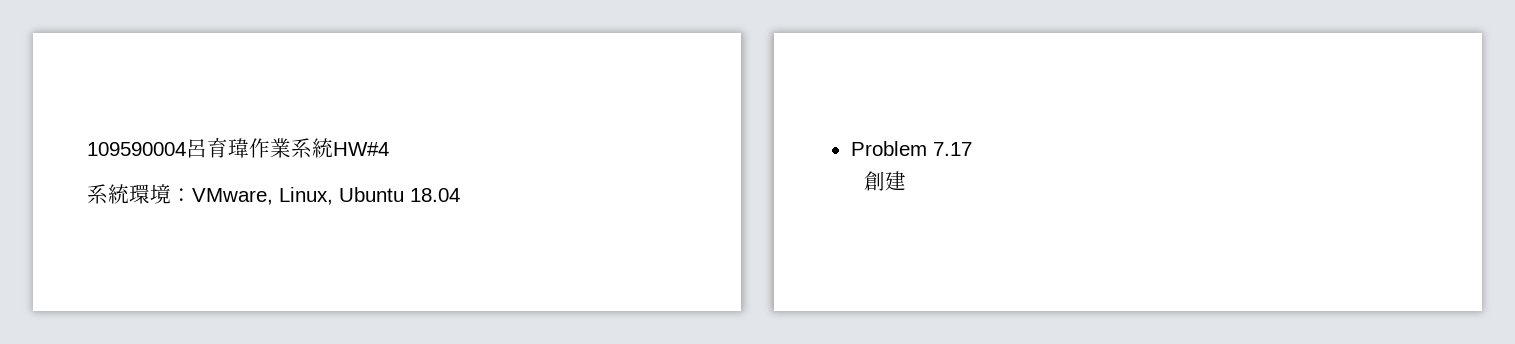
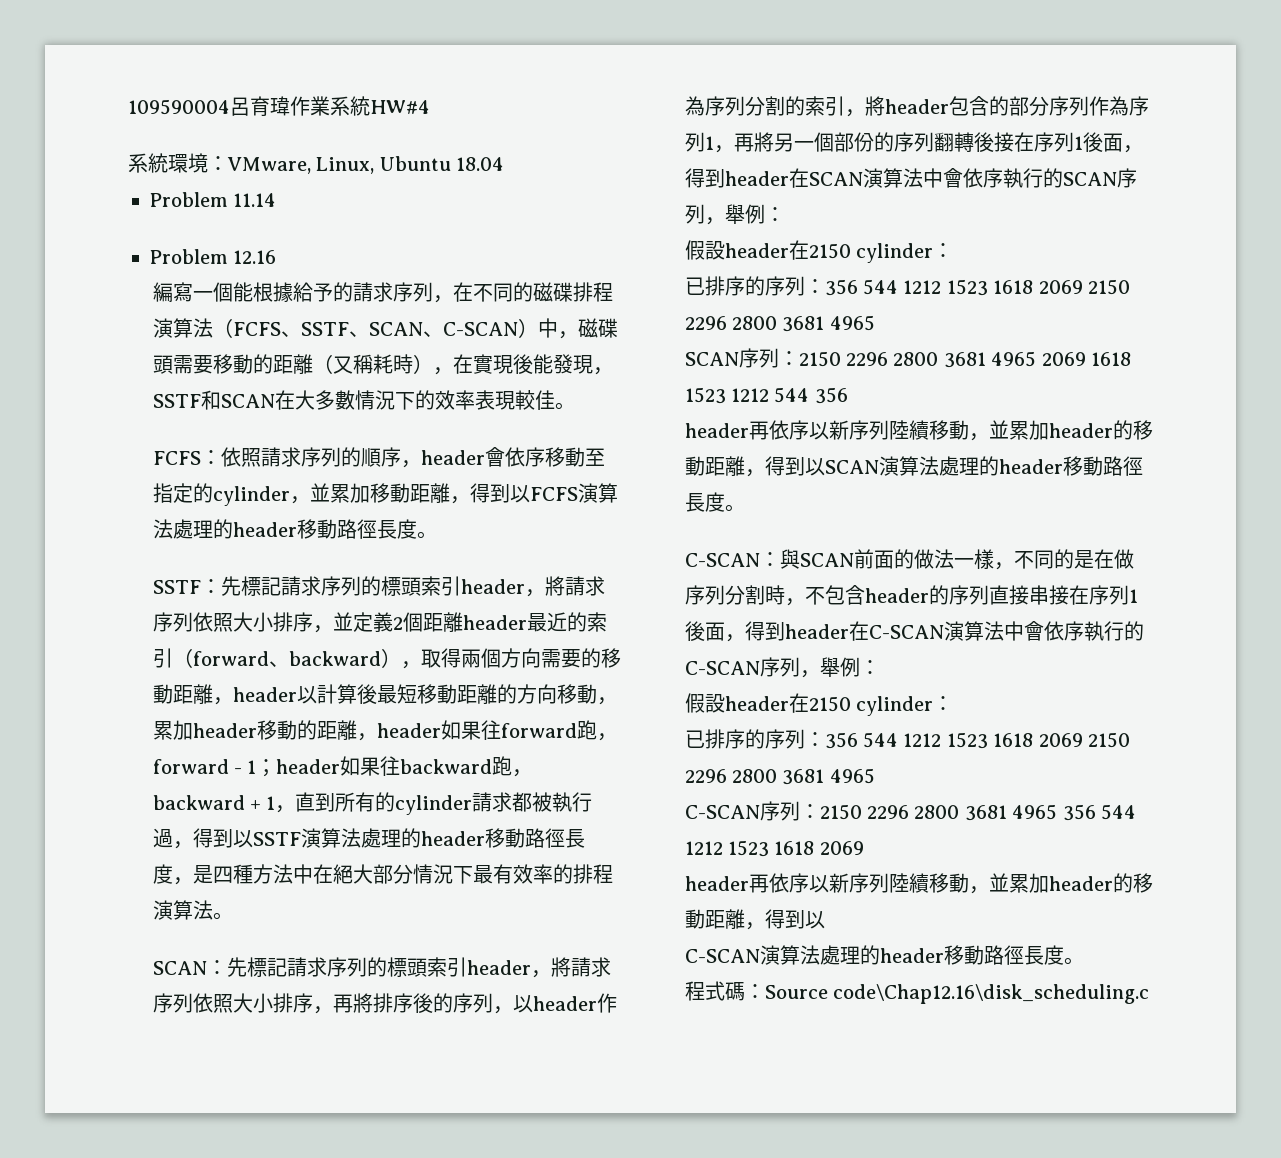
- Problem 7.17
- 創建
+ Problem 11.14
+ Problem 12.16
+ 編寫一個能根據給予的請求序列，在不同的磁碟排程演算法（FCFS、SSTF、SCAN、C-SCAN）中，磁碟頭需要移動的距離（又稱耗時），在實現後能發現，SSTF和SCAN在大多數情況下的效率表現較佳。
+ FCFS：依照請求序列的順序，header會依序移動至指定的cylinder，並累加移動距離，得到以FCFS演算法處理的header移動路徑長度。
+ SSTF：先標記請求序列的標頭索引header，將請求序列依照大小排序，並定義2個距離header最近的索引（forward、backward），取得兩個方向需要的移動距離，header以計算後最短移動距離的方向移動，累加header移動的距離，header如果往forward跑，forward - 1；header如果往backward跑，backward + 1，直到所有的cylinder請求都被執行過，得到以SSTF演算法處理的header移動路徑長度，是四種方法中在絕大部分情況下最有效率的排程演算法。
+ SCAN：先標記請求序列的標頭索引header，將請求序列依照大小排序，再將排序後的序列，以header作為序列分割的索引，將header包含的部分序列作為序列1，再將另一個部份的序列翻轉後接在序列1後面，得到header在SCAN演算法中會依序執行的SCAN序列，舉例：
+ 假設header在2150 cylinder：
+ 已排序的序列：356 544 1212 1523 1618 2069 2150 2296 2800 3681 4965
+ SCAN序列：2150 2296 2800 3681 4965 2069 1618 1523 1212 544 356
+ header再依序以新序列陸續移動，並累加header的移動距離，得到以SCAN演算法處理的header移動路徑長度。
+ C-SCAN：與SCAN前面的做法一樣，不同的是在做序列分割時，不包含header的序列直接串接在序列1後面，得到header在C-SCAN演算法中會依序執行的C-SCAN序列，舉例：
+ 假設header在2150 cylinder：
+ 已排序的序列：356 544 1212 1523 1618 2069 2150 2296 2800 3681 4965
+ C-SCAN序列：2150 2296 2800 3681 4965 356 544 1212 1523 1618 2069
+ header再依序以新序列陸續移動，並累加header的移動距離，得到以
+ C-SCAN演算法處理的header移動路徑長度。
+ 程式碼：Source code\Chap12.16\disk_scheduling.c

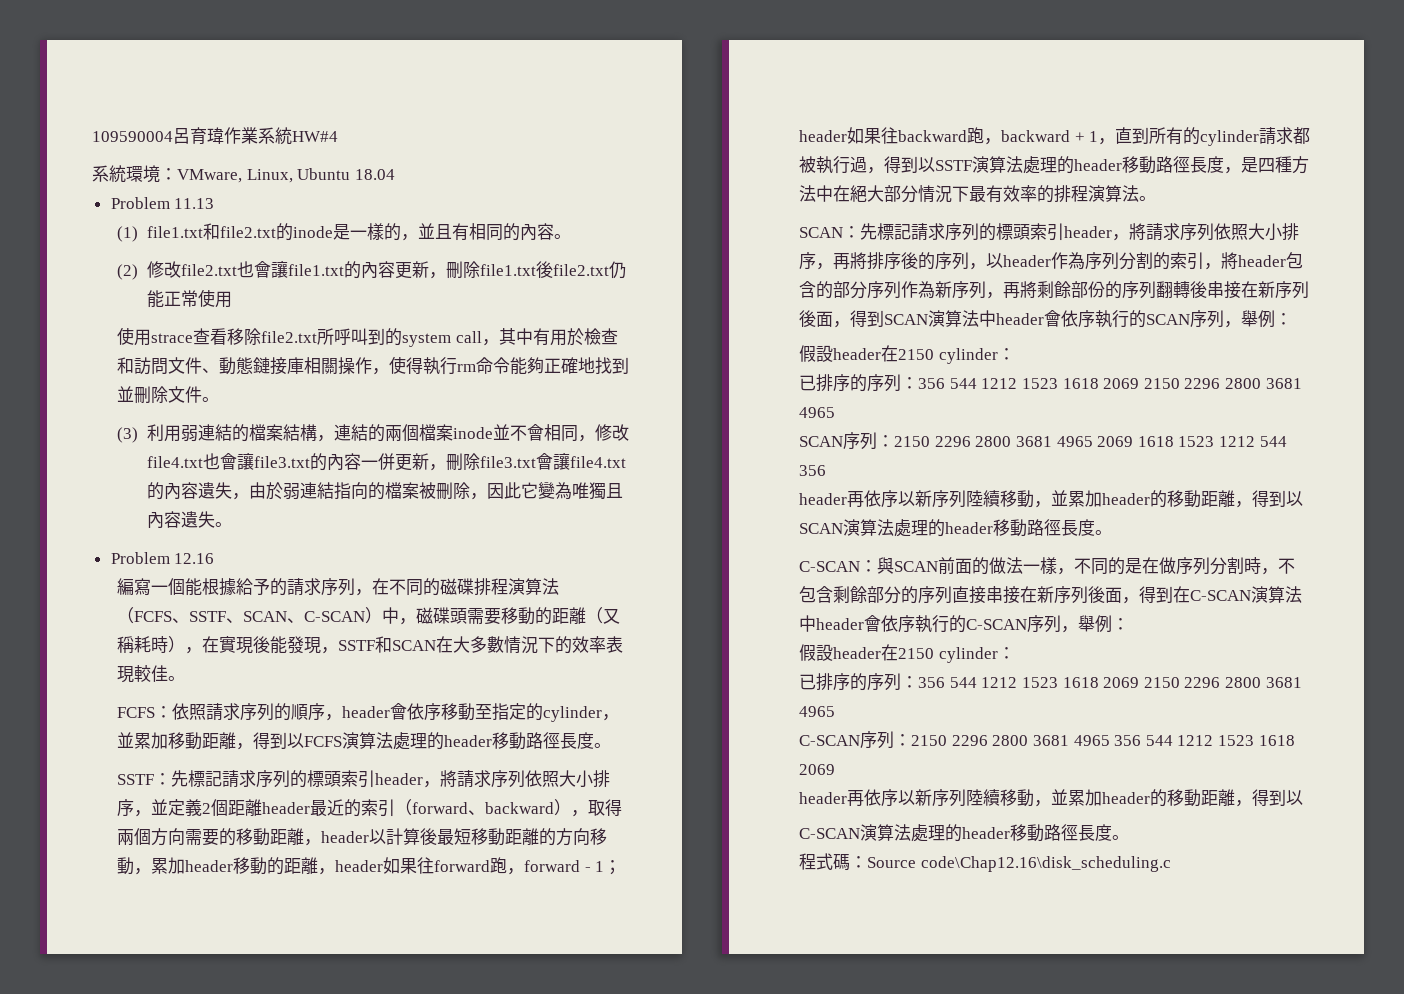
- Problem 11.14
+ Problem 11.13
+ (1) file1.txt和file2.txt的inode是一樣的，並且有相同的內容。
+ (2)修改file2.txt也會讓file1.txt的內容更新，刪除file1.txt後file2.txt仍能正常使用
+ 使用strace查看移除file2.txt所呼叫到的system call，其中有用於檢查和訪問文件、動態鏈接庫相關操作，使得執行rm命令能夠正確地找到並刪除文件。
+ (3)利用弱連結的檔案結構，連結的兩個檔案inode並不會相同，修改file4.txt也會讓file3.txt的內容一併更新，刪除file3.txt會讓file4.txt的內容遺失，由於弱連結指向的檔案被刪除，因此它變為唯獨且內容遺失。
- SCAN：先標記請求序列的標頭索引header，將請求序列依照大小排序，再將排序後的序列，以header作為序列分割的索引，將header包含的部分序列作為序列1，再將另一個部份的序列翻轉後接在序列1後面，得到header在SCAN演算法中會依序執行的SCAN序列，舉例：
+ SCAN：先標記請求序列的標頭索引header，將請求序列依照大小排序，再將排序後的序列，以header作為序列分割的索引，將header包含的部分序列作為新序列，再將剩餘部份的序列翻轉後串接在新序列後面，得到SCAN演算法中header會依序執行的SCAN序列，舉例：
- C-SCAN：與SCAN前面的做法一樣，不同的是在做序列分割時，不包含header的序列直接串接在序列1後面，得到header在C-SCAN演算法中會依序執行的C-SCAN序列，舉例：
+ C-SCAN：與SCAN前面的做法一樣，不同的是在做序列分割時，不包含剩餘部分的序列直接串接在新序列後面，得到在C-SCAN演算法中header會依序執行的C-SCAN序列，舉例：

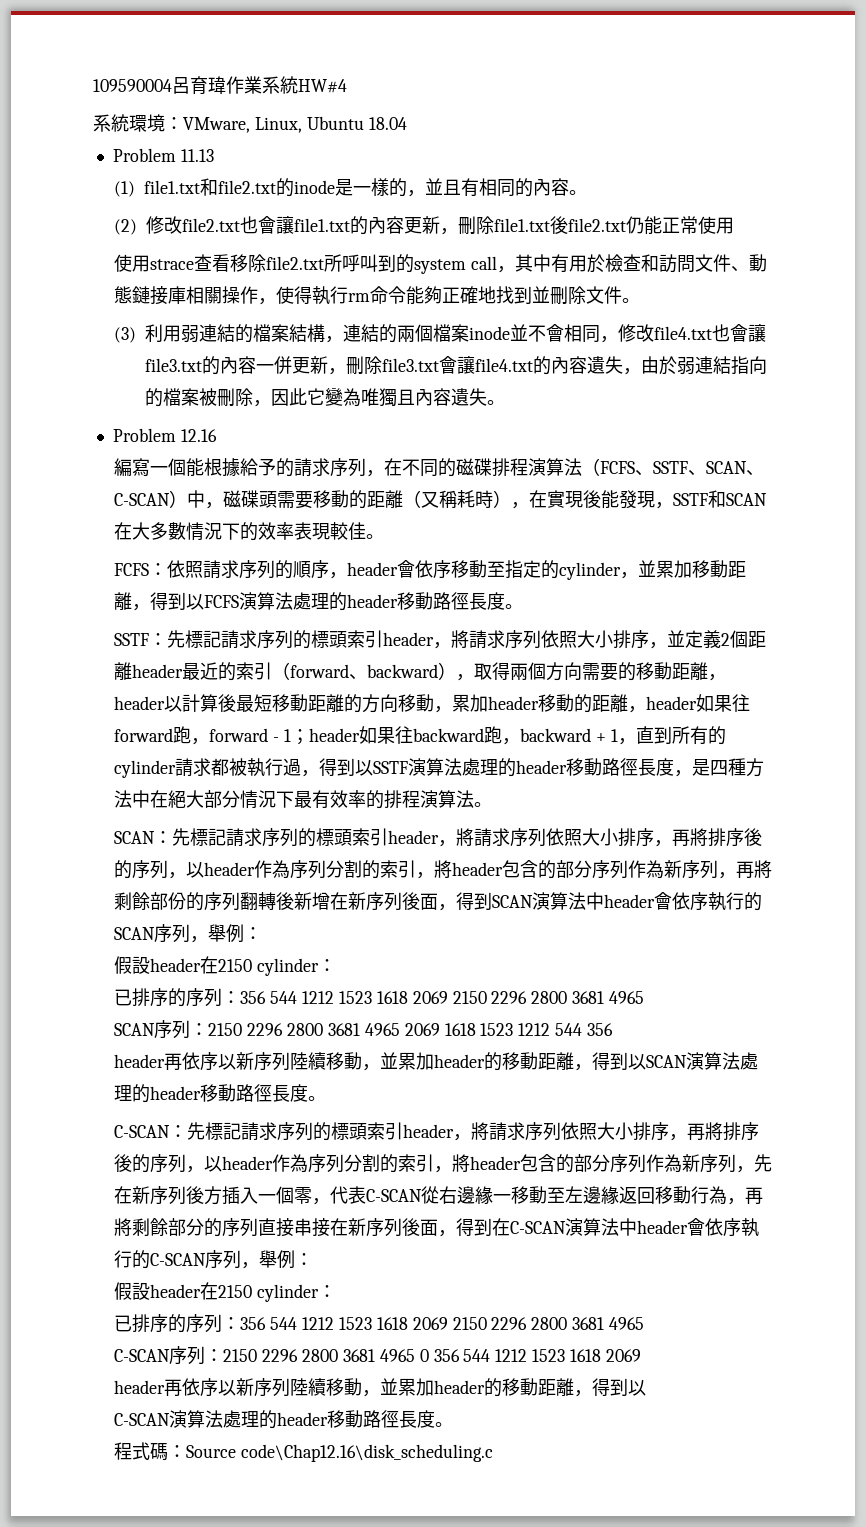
- SCAN：先標記請求序列的標頭索引header，將請求序列依照大小排序，再將排序後的序列，以header作為序列分割的索引，將header包含的部分序列作為新序列，再將剩餘部份的序列翻轉後串接在新序列後面，得到SCAN演算法中header會依序執行的SCAN序列，舉例：
+ SCAN：先標記請求序列的標頭索引header，將請求序列依照大小排序，再將排序後的序列，以header作為序列分割的索引，將header包含的部分序列作為新序列，再將剩餘部份的序列翻轉後新增在新序列後面，得到SCAN演算法中header會依序執行的SCAN序列，舉例：
- C-SCAN：與SCAN前面的做法一樣，不同的是在做序列分割時，不包含剩餘部分的序列直接串接在新序列後面，得到在C-SCAN演算法中header會依序執行的C-SCAN序列，舉例：
+ C-SCAN：先標記請求序列的標頭索引header，將請求序列依照大小排序，再將排序後的序列，以header作為序列分割的索引，將header包含的部分序列作為新序列，先在新序列後方插入一個零，代表C-SCAN從右邊緣一移動至左邊緣返回移動行為，再將剩餘部分的序列直接串接在新序列後面，得到在C-SCAN演算法中header會依序執行的C-SCAN序列，舉例：
- C-SCAN序列：2150 2296 2800 3681 4965 356 544 1212 1523 1618 2069
+ C-SCAN序列：2150 2296 2800 3681 4965 0 356 544 1212 1523 1618 2069

